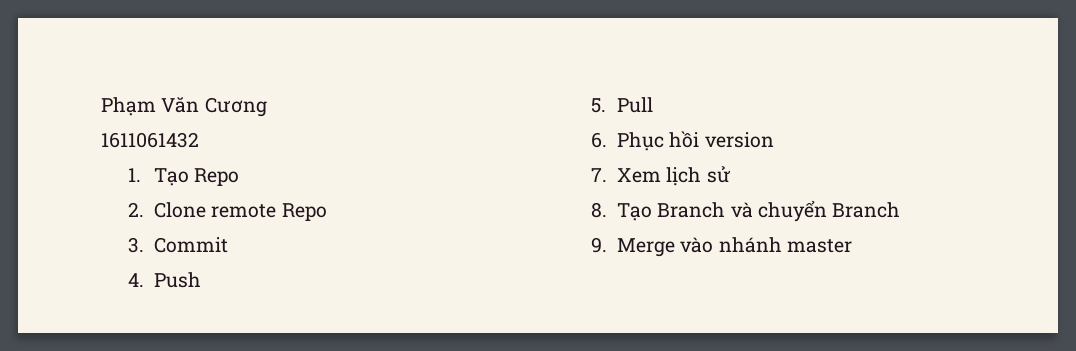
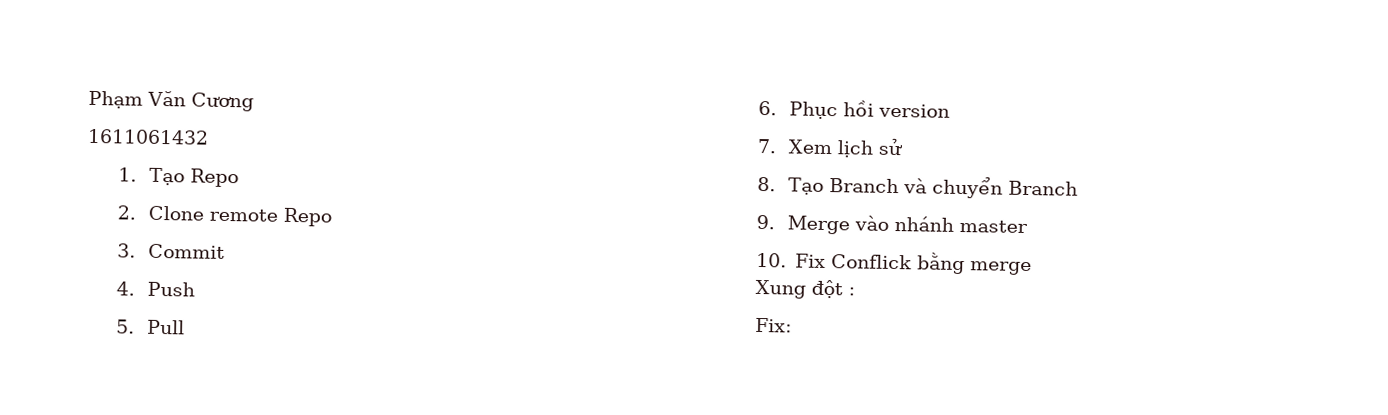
+ 10. Fix Conflick bằng merge
+ Xung đột :
+ Fix:

